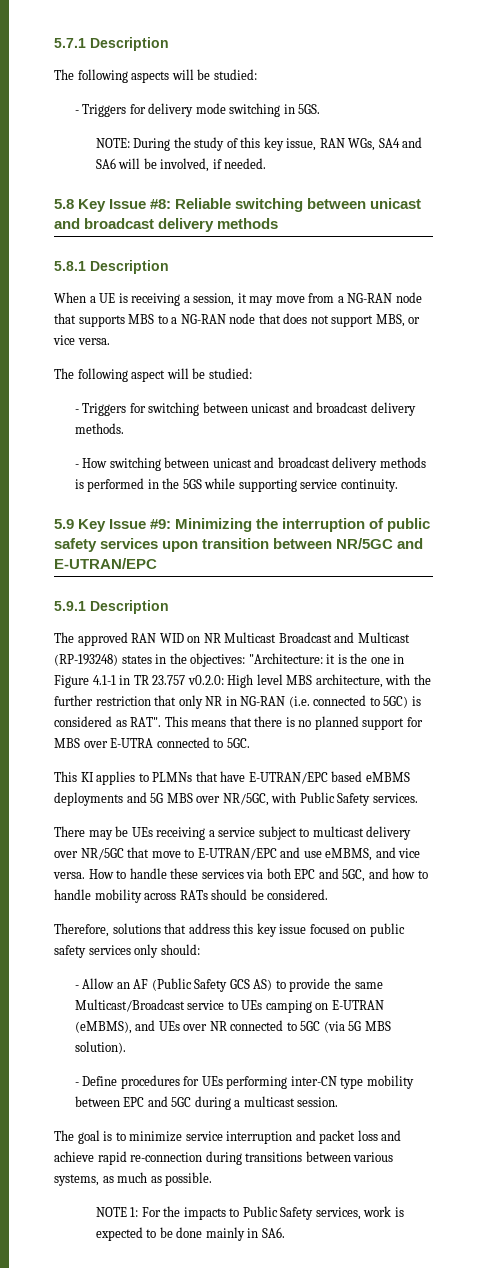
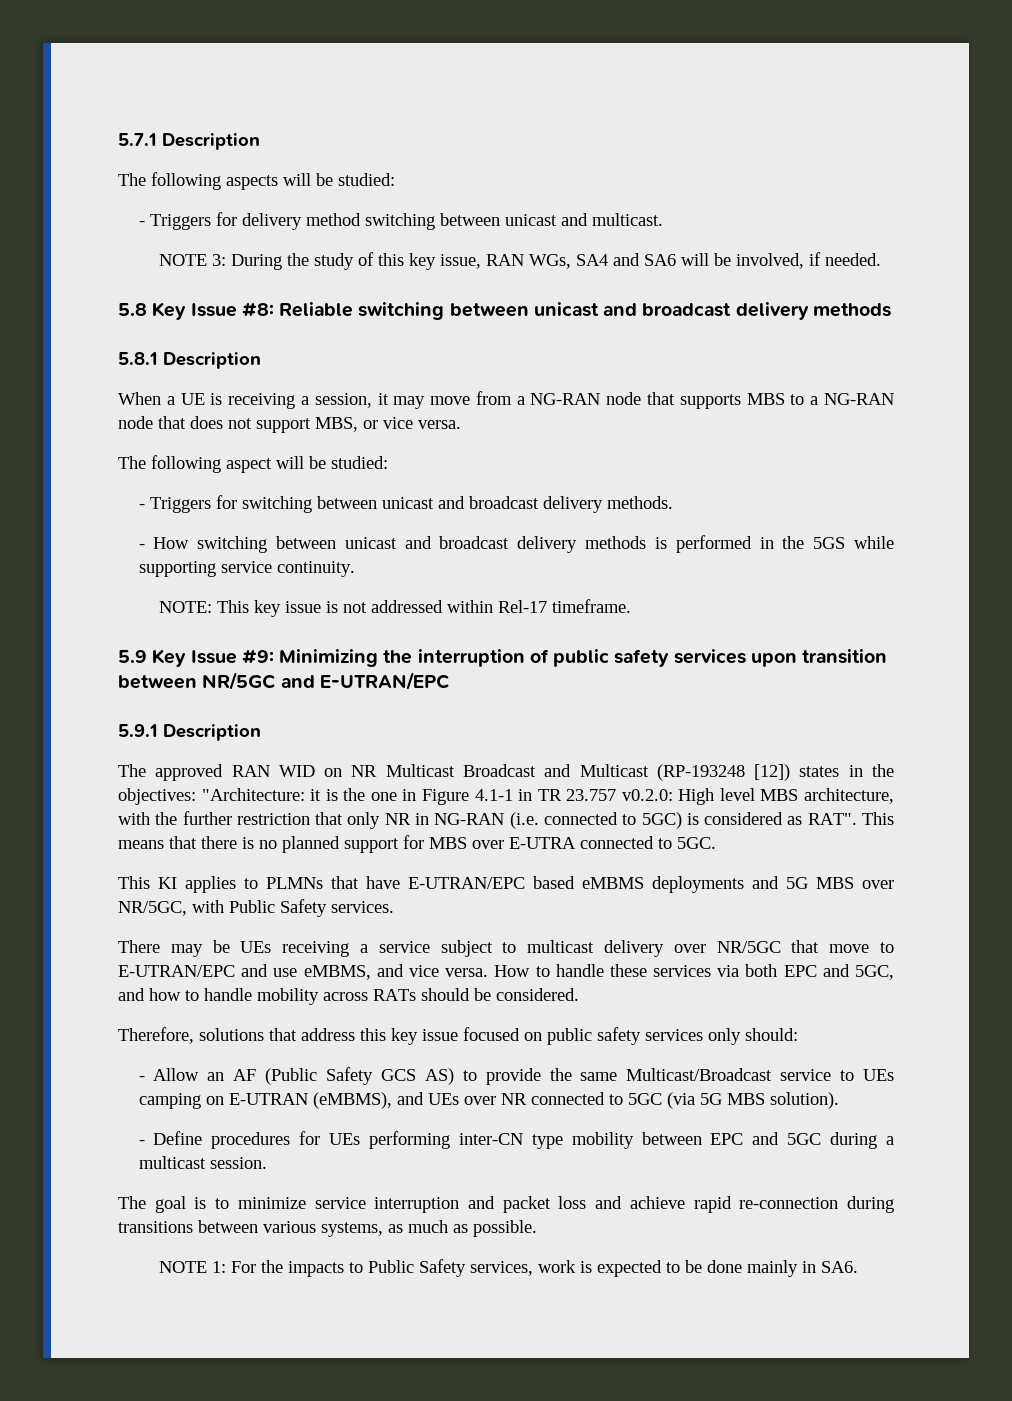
- - Triggers for delivery mode switching in 5GS.
- NOTE: During the study of this key issue, RAN WGs, SA4 and SA6 will be involved, if needed.
+ - Triggers for delivery method switching between unicast and multicast.
+ NOTE 3: During the study of this key issue, RAN WGs, SA4 and SA6 will be involved, if needed.
+ NOTE: This key issue is not addressed within Rel-17 timeframe.
- The approved RAN WID on NR Multicast Broadcast and Multicast (RP-193248) states in the objectives: "Architecture: it is the one in Figure 4.1-1 in TR 23.757 v0.2.0: High level MBS architecture, with the further restriction that only NR in NG-RAN (i.e. connected to 5GC) is considered as RAT".
+ The approved RAN WID on NR Multicast Broadcast and Multicast (RP-193248 [12]) states in the objectives: "Architecture: it is the one in Figure 4.1-1 in TR 23.757 v0.2.0: High level MBS architecture, with the further restriction that only NR in NG-RAN (i.e. connected to 5GC) is considered as RAT".

